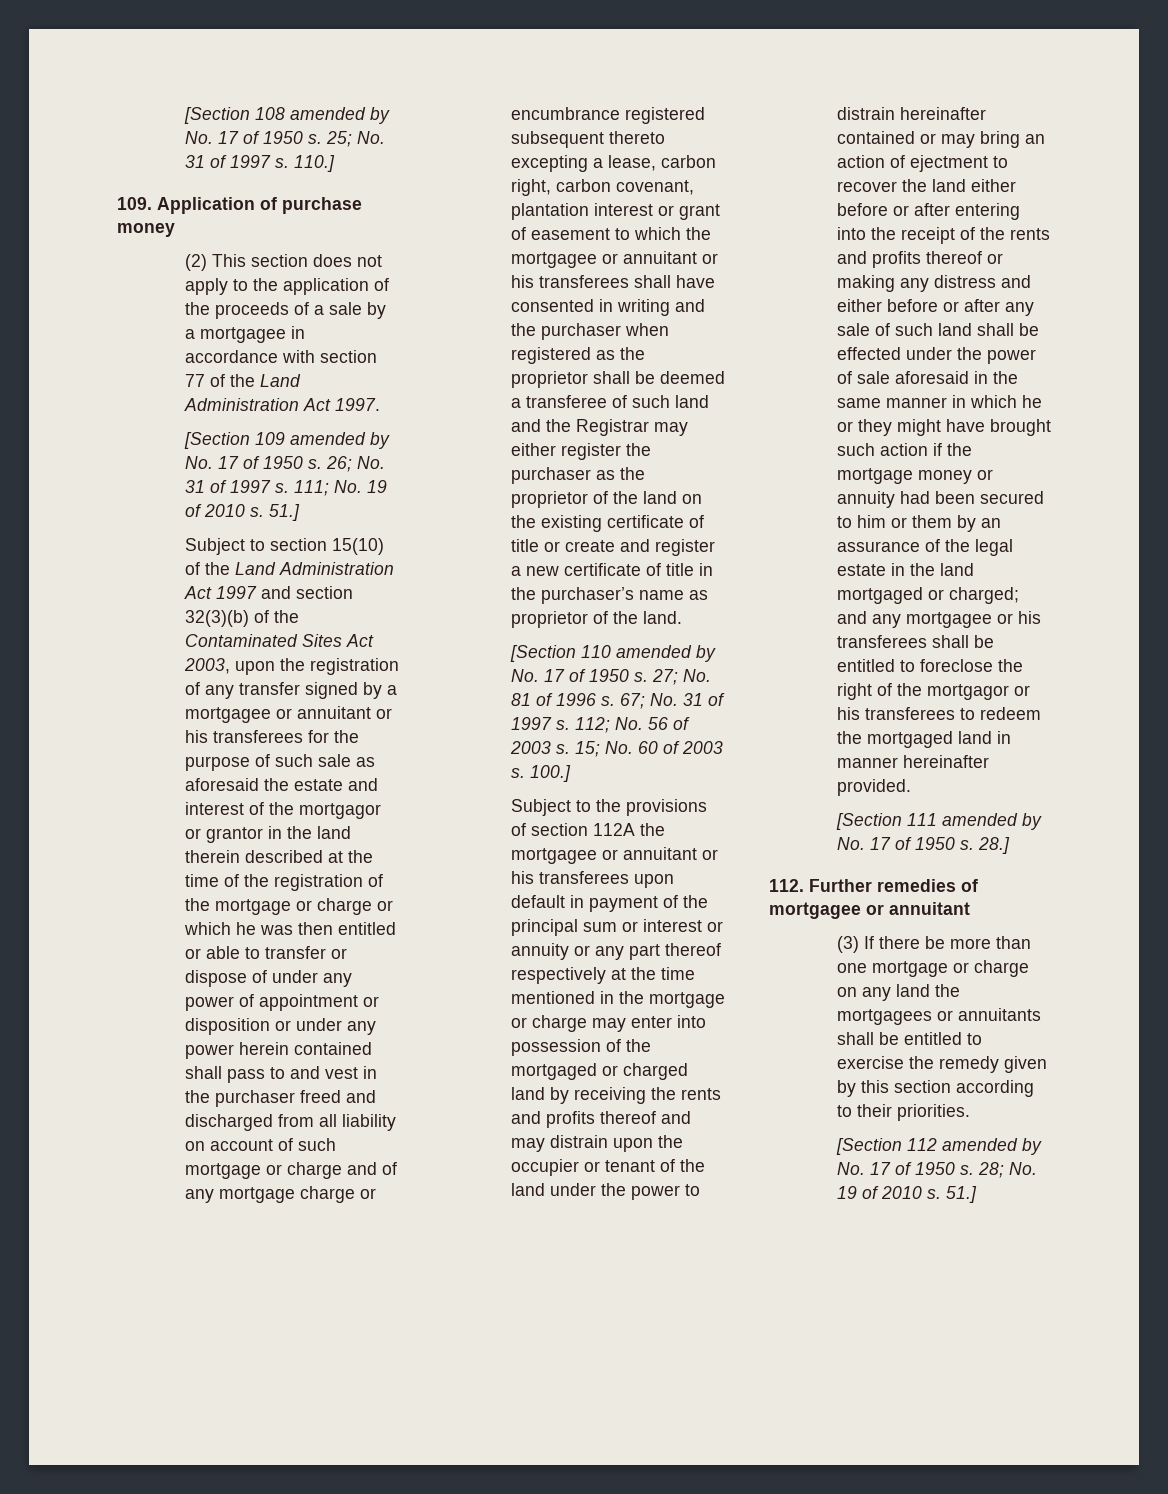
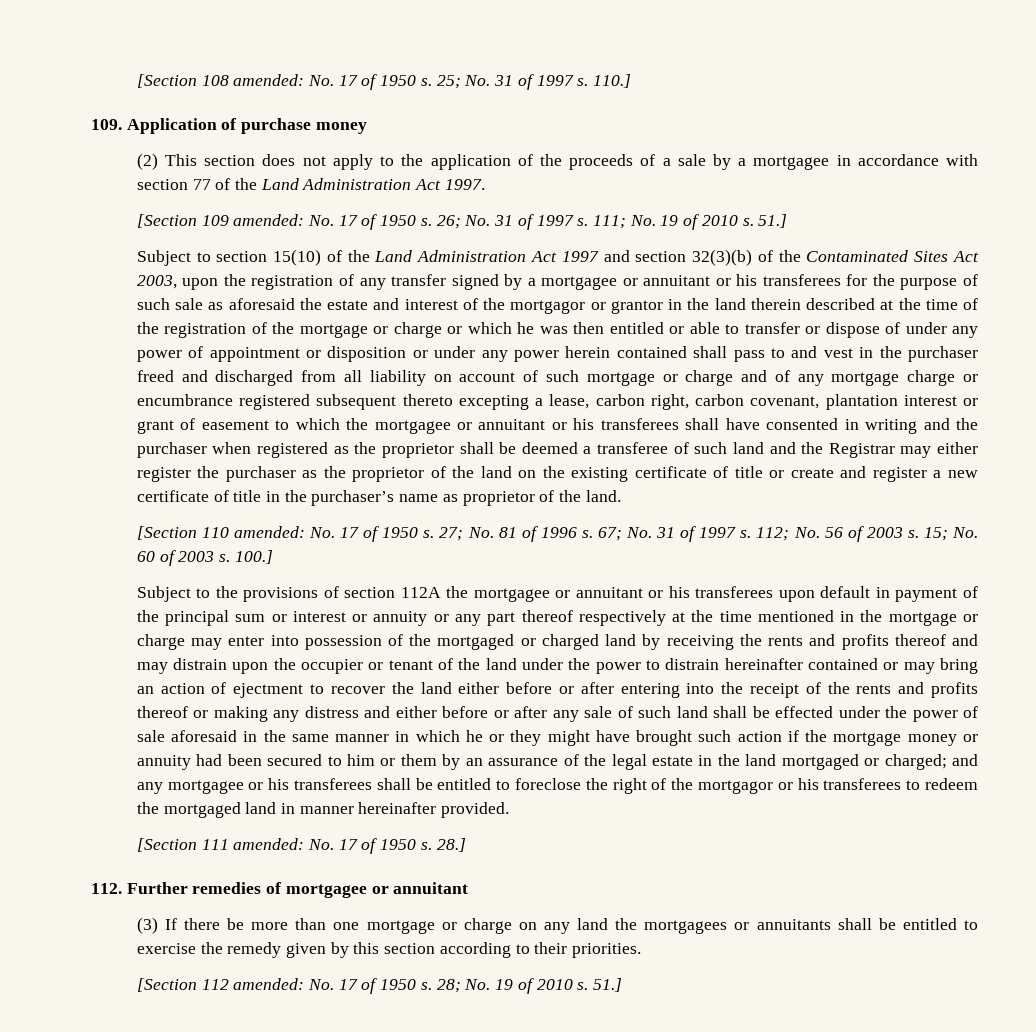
- [Section 108 amended by No. 17 of 1950 s.
+ [Section 108 amended: No. 17 of 1950 s.
- [Section 109 amended by No. 17 of 1950 s.
+ [Section 109 amended: No. 17 of 1950 s.
- [Section 110 amended by No. 17 of 1950 s.
+ [Section 110 amended: No. 17 of 1950 s.
- [Section 111 amended by No. 17 of 1950 s.
+ [Section 111 amended: No. 17 of 1950 s.
- [Section 112 amended by No. 17 of 1950 s.
+ [Section 112 amended: No. 17 of 1950 s.

